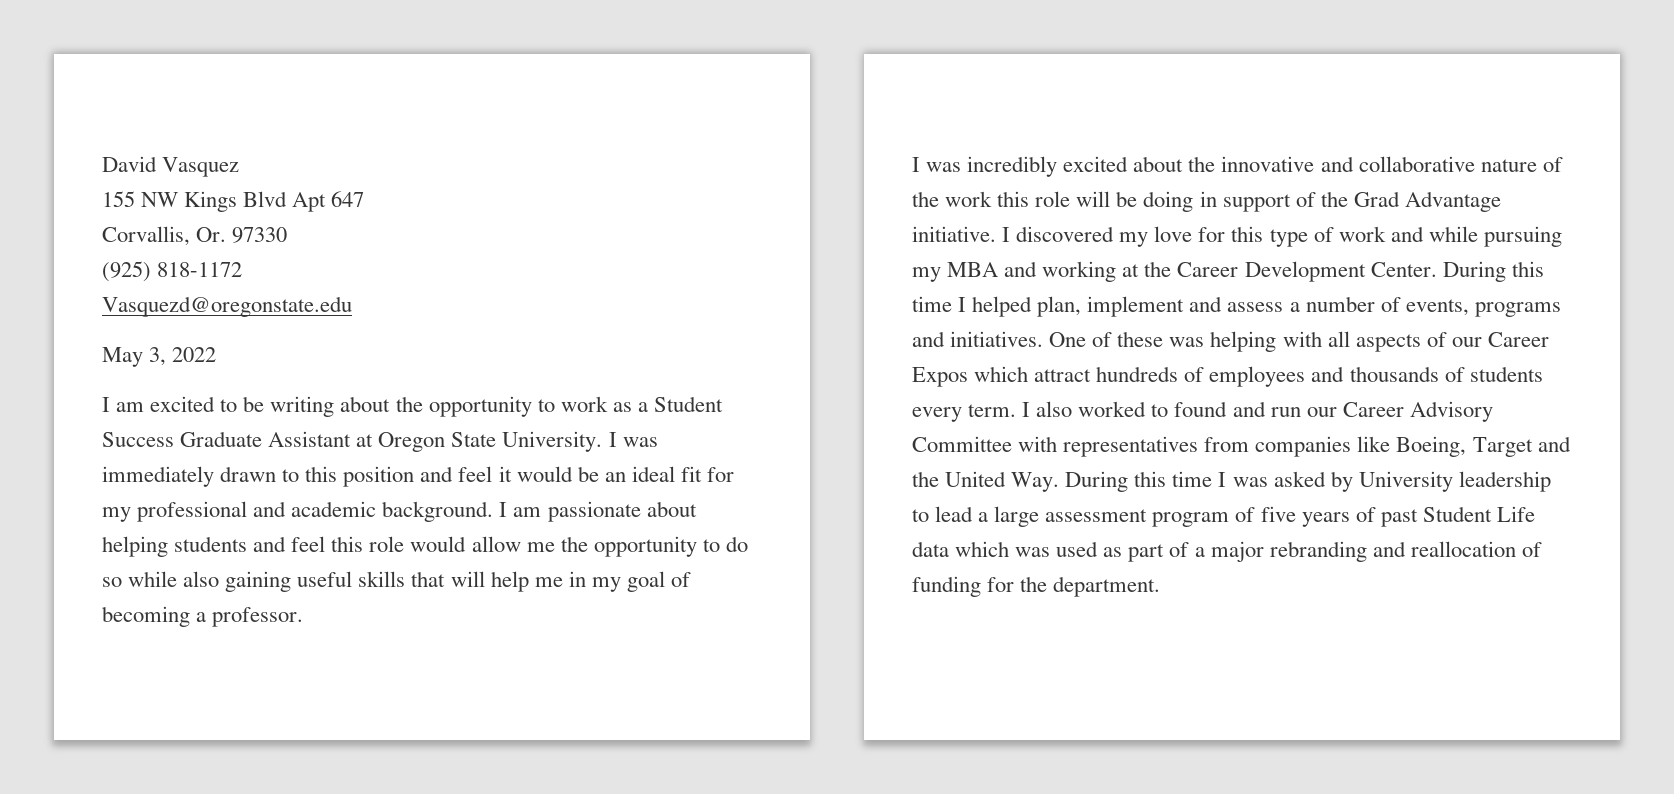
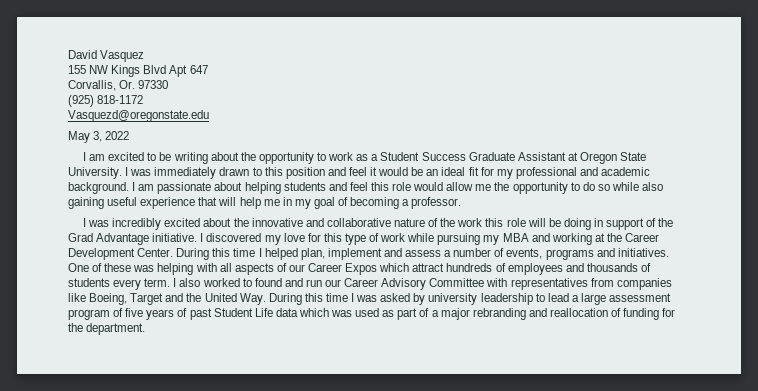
- I am passionate about helping students and feel this role would allow me the opportunity to do so while also gaining useful skills that will help me in my goal of becoming a professor.
+ I am passionate about helping students and feel this role would allow me the opportunity to do so while also gaining useful experience that will help me in my goal of becoming a professor.
- I discovered my love for this type of work and while pursuing my MBA and working at the Career Development Center.
+ I discovered my love for this type of work while pursuing my MBA and working at the Career Development Center.
- I also worked to found and run our Career Advisory Committee with representatives from companies like Boeing, Target and the United Way. During this time I was asked by University leadership to lead a large assessment program of five years of past Student Life data which was used as part of a major rebranding and reallocation of funding for the department.
+ I also worked to found and run our Career Advisory Committee with representatives from companies like Boeing, Target and the United Way. During this time I was asked by university leadership to lead a large assessment program of five years of past Student Life data which was used as part of a major rebranding and reallocation of funding for the department.

